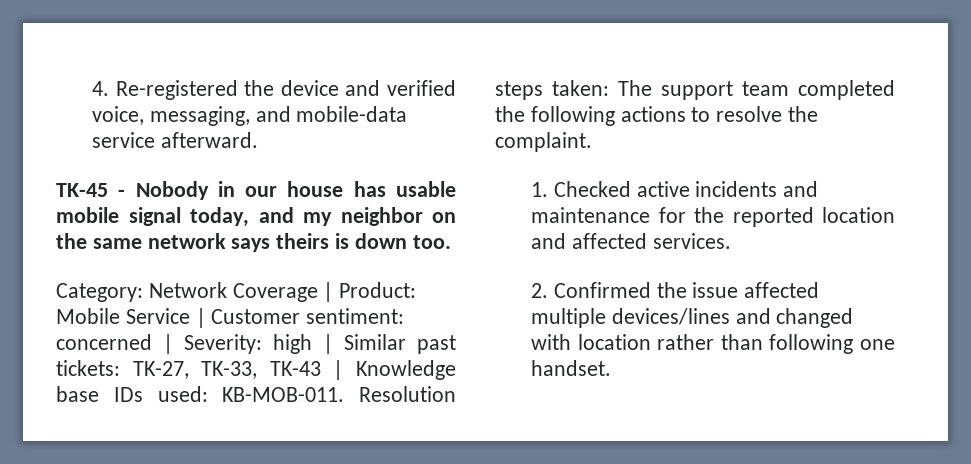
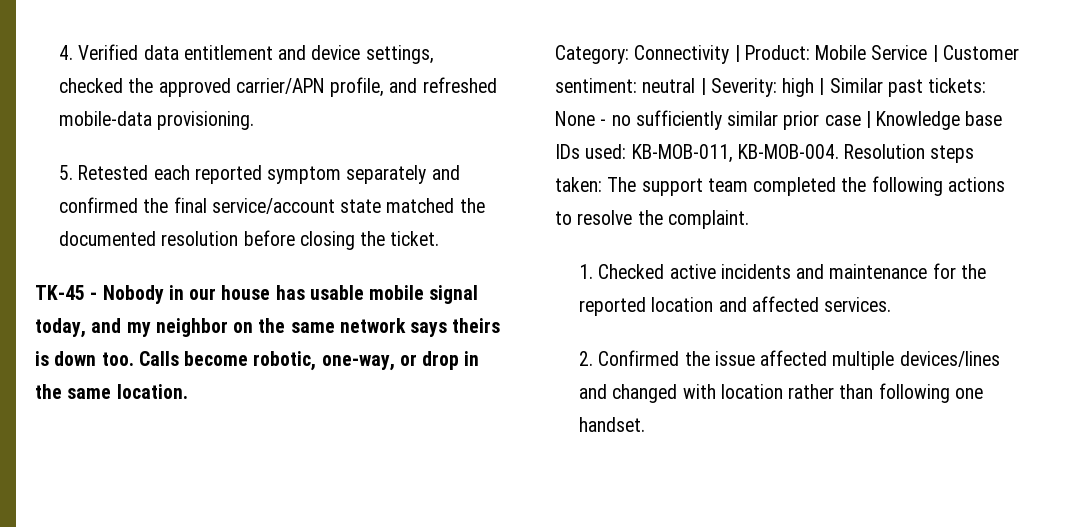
- 4. Re-registered the device and verified voice, messaging, and mobile-data service afterward.
+ 4. Verified data entitlement and device settings, checked the approved carrier/APN profile, and refreshed mobile-data provisioning.
+ 5. Retested each reported symptom separately and confirmed the final service/account state matched the documented resolution before closing the ticket.
+ Calls become robotic, one-way, or drop in the same location.
- Category: Network Coverage | Product: Mobile Service | Customer sentiment: concerned | Severity: high | Similar past tickets: TK-27, TK-33, TK-43 | Knowledge base IDs used: KB-MOB-011.
+ Category: Connectivity | Product: Mobile Service | Customer sentiment: neutral | Severity: high | Similar past tickets: None - no sufficiently similar prior case | Knowledge base IDs used: KB-MOB-011, KB-MOB-004.

